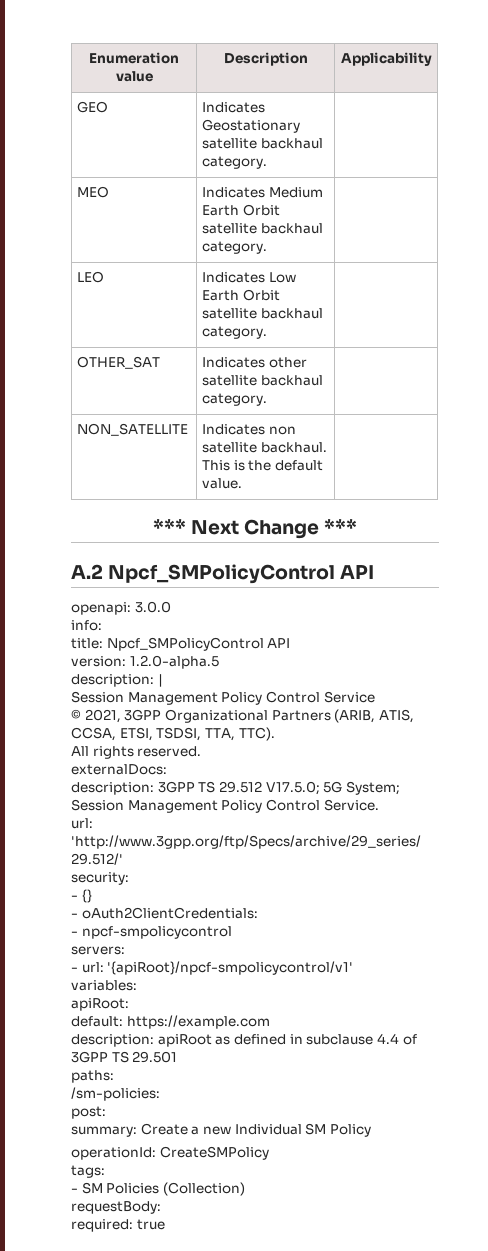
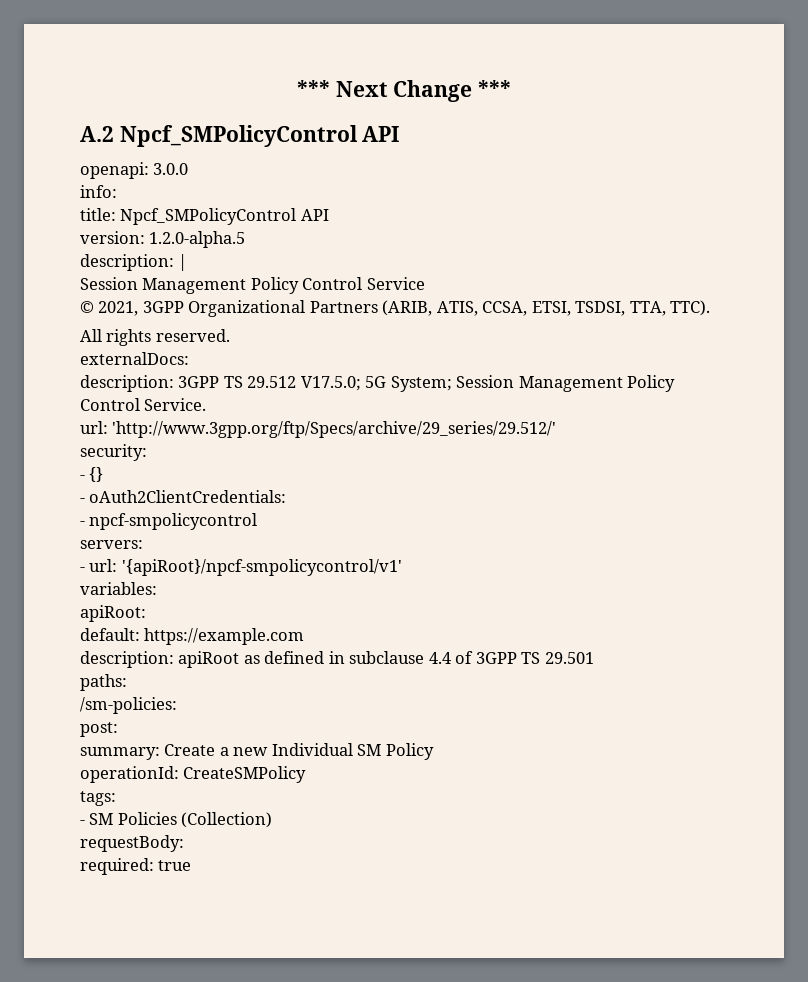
- Enumeration value | Description | Applicability
- GEO | Indicates Geostationary satellite backhaul category. |
- MEO | Indicates Medium Earth Orbit satellite backhaul category. |
- LEO | Indicates Low Earth Orbit satellite backhaul category. |
- OTHER_SAT | Indicates other satellite backhaul category. |
- NON_SATELLITE | Indicates non satellite backhaul. This is the default value. |

